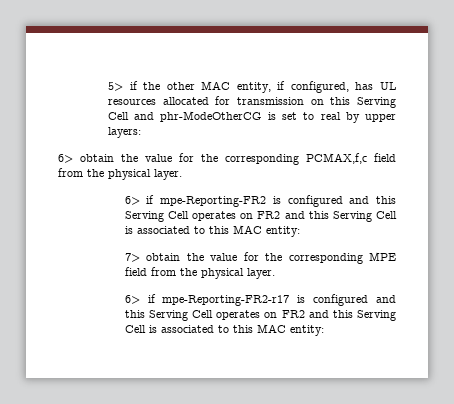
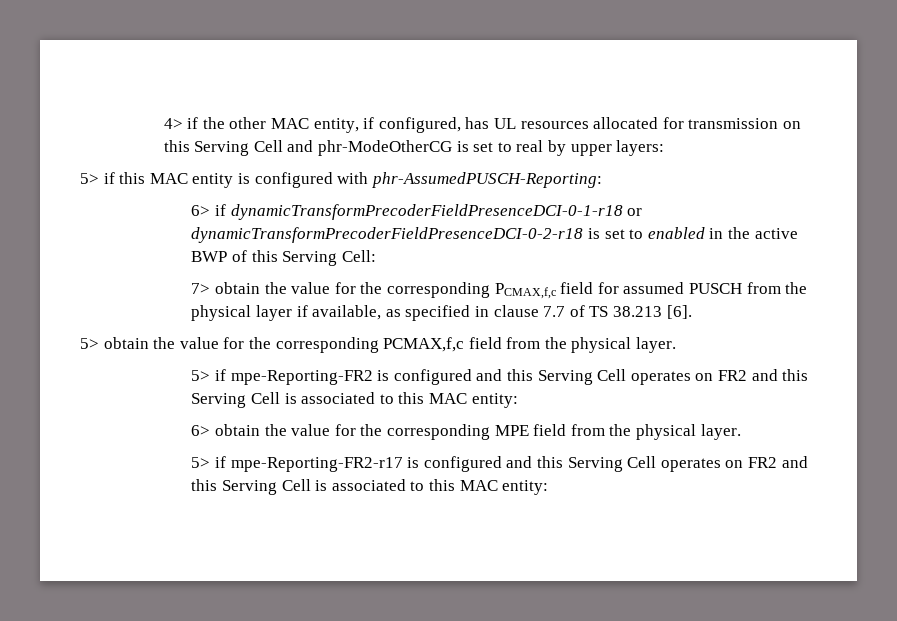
- 5> if the other MAC entity, if configured, has UL resources allocated for transmission on this Serving Cell and phr-ModeOtherCG is set to real by upper layers:
+ 4> if the other MAC entity, if configured, has UL resources allocated for transmission on this Serving Cell and phr-ModeOtherCG is set to real by upper layers:
- 6> obtain the value for the corresponding PCMAX,f,c field from the physical layer.
+ 5> if this MAC entity is configured with phr-AssumedPUSCH-Reporting:
+ 6> if dynamicTransformPrecoderFieldPresenceDCI-0-1-r18 or dynamicTransformPrecoderFieldPresenceDCI-0-2-r18 is set to enabled in the active BWP of this Serving Cell:
+ 7> obtain the value for the corresponding PCMAX,f,c field for assumed PUSCH from the physical layer if available, as specified in clause 7.7 of TS 38.213 [6].
+ 5> obtain the value for the corresponding PCMAX,f,c field from the physical layer.
- 6> if mpe-Reporting-FR2 is configured and this Serving Cell operates on FR2 and this Serving Cell is associated to this MAC entity:
+ 5> if mpe-Reporting-FR2 is configured and this Serving Cell operates on FR2 and this Serving Cell is associated to this MAC entity:
- 7> obtain the value for the corresponding MPE field from the physical layer.
+ 6> obtain the value for the corresponding MPE field from the physical layer.
- 6> if mpe-Reporting-FR2-r17 is configured and this Serving Cell operates on FR2 and this Serving Cell is associated to this MAC entity:
+ 5> if mpe-Reporting-FR2-r17 is configured and this Serving Cell operates on FR2 and this Serving Cell is associated to this MAC entity:

